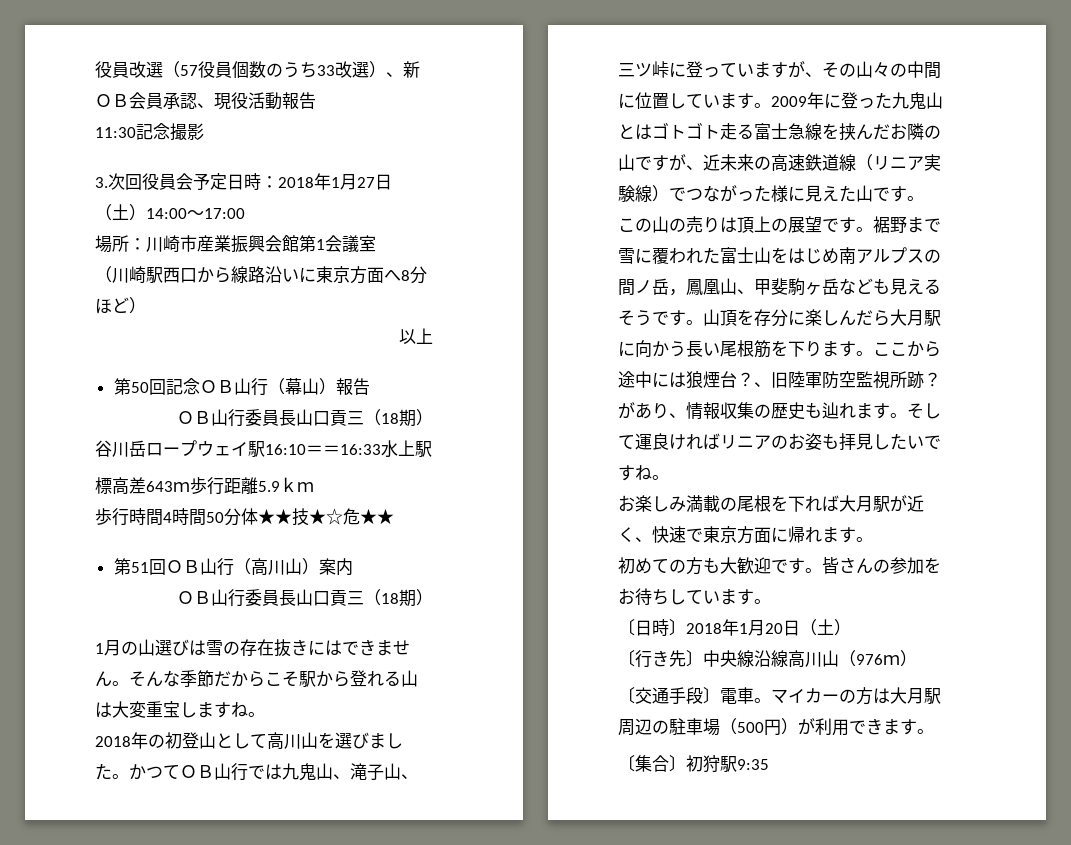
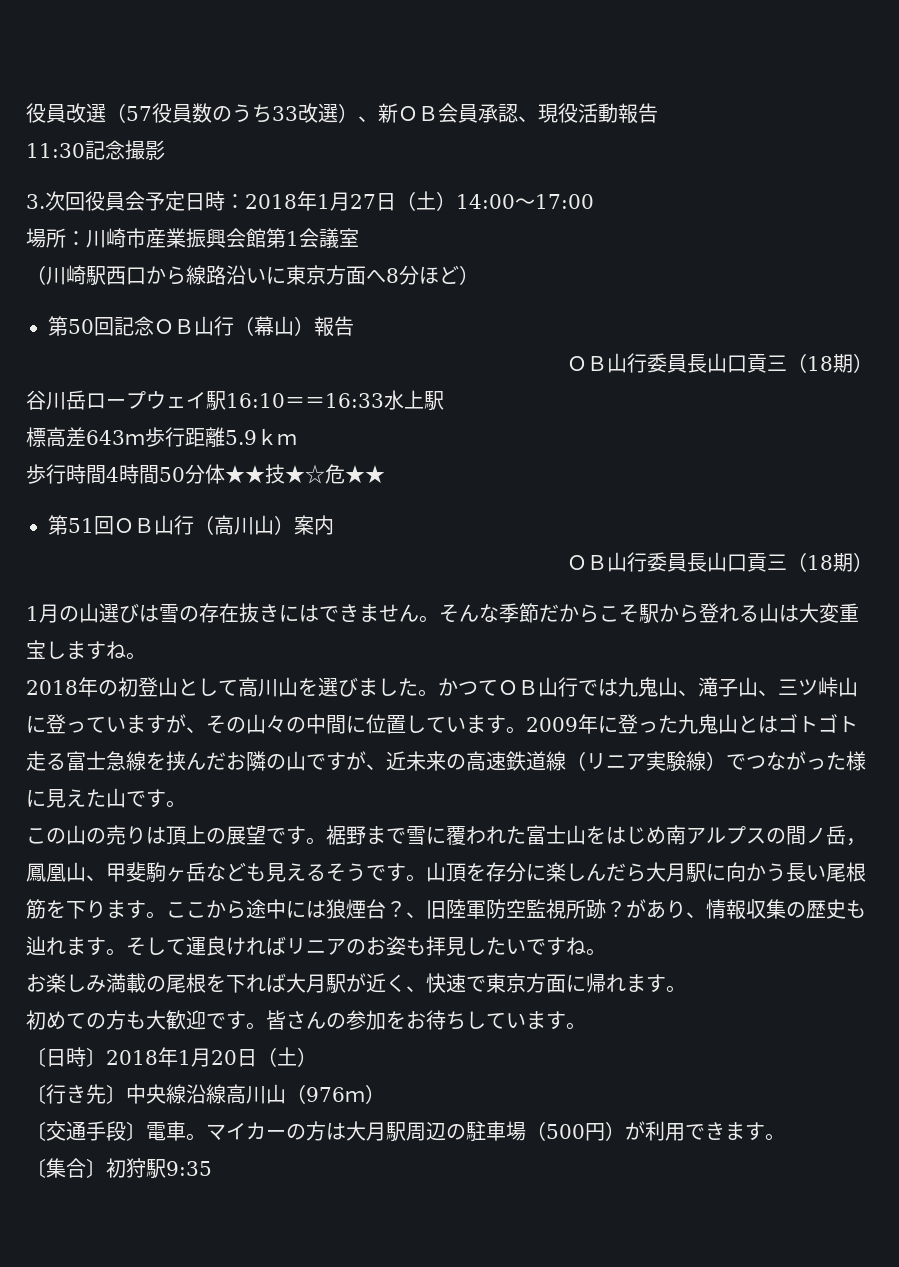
- 役員改選（57役員個数のうち33改選）、新ＯＢ会員承認、現役活動報告
+ 役員改選（57役員数のうち33改選）、新ＯＢ会員承認、現役活動報告
- 以上
- かつてＯＢ山行では九鬼山、滝子山、三ツ峠に登っていますが、その山々の中間に位置しています。
+ かつてＯＢ山行では九鬼山、滝子山、三ツ峠山に登っていますが、その山々の中間に位置しています。

